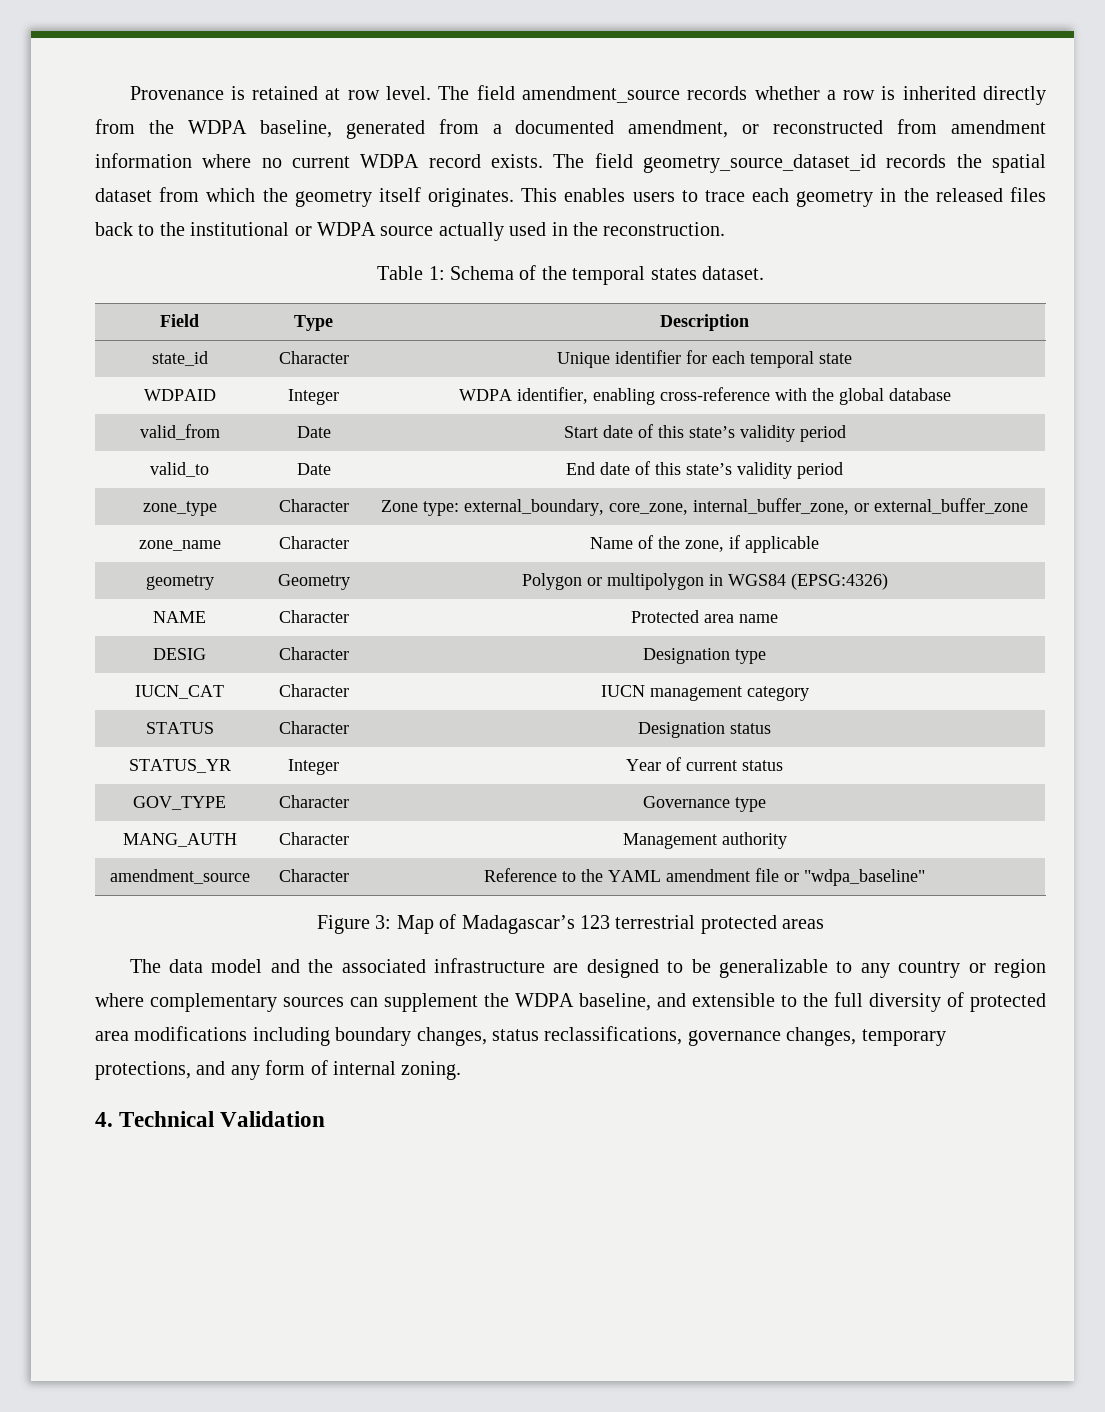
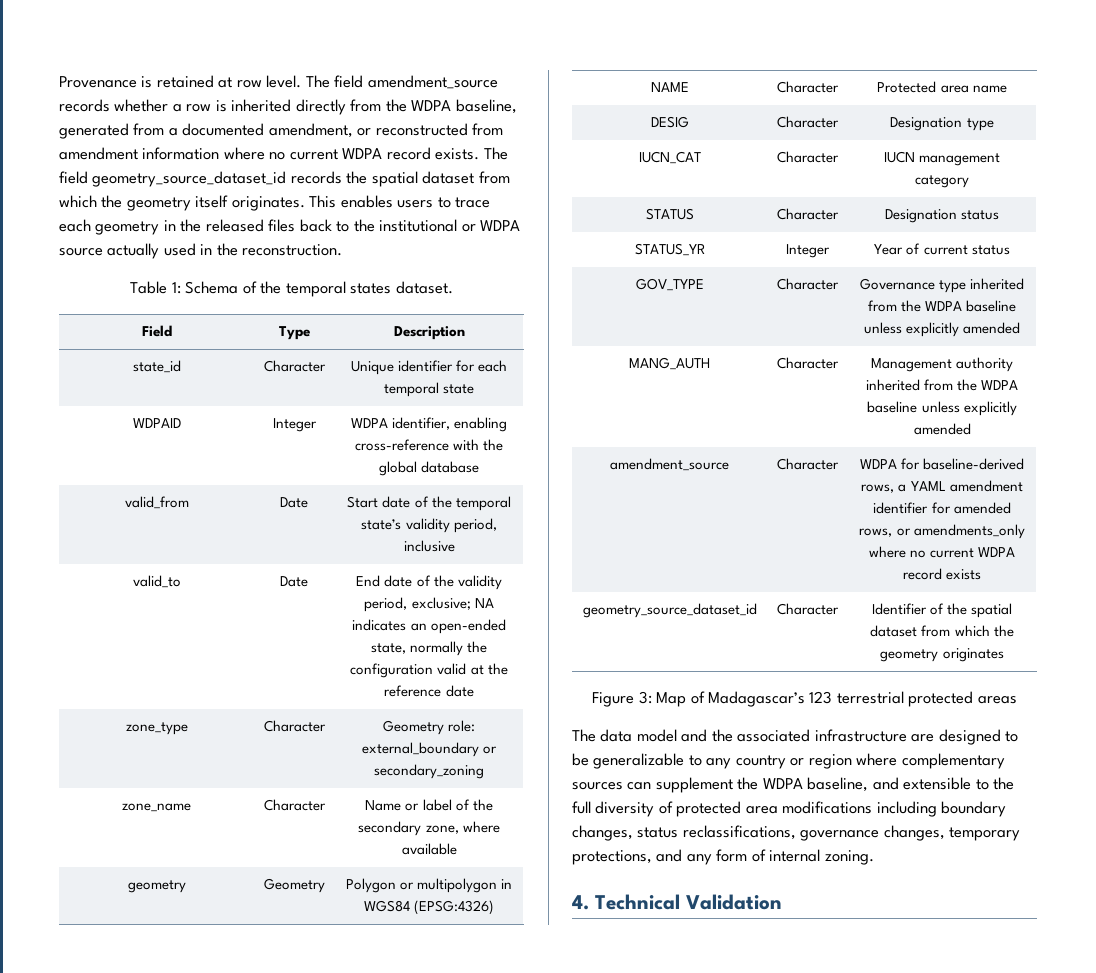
- valid_from | Date | Start date of this state’s validity period
+ valid_from | Date | Start date of the temporal state’s validity period, inclusive
- valid_to | Date | End date of this state’s validity period
- zone_type | Character | Zone type: external_boundary, core_zone, internal_buffer_zone, or external_buffer_zone
- zone_name | Character | Name of the zone, if applicable
+ valid_to | Date | End date of the validity period, exclusive; NA indicates an open-ended state, normally the configuration valid at the reference date
+ zone_type | Character | Geometry role: external_boundary or secondary_zoning
+ zone_name | Character | Name or label of the secondary zone, where available
- GOV_TYPE | Character | Governance type
- MANG_AUTH | Character | Management authority
- amendment_source | Character | Reference to the YAML amendment file or "wdpa_baseline"
+ GOV_TYPE | Character | Governance type inherited from the WDPA baseline unless explicitly amended
+ MANG_AUTH | Character | Management authority inherited from the WDPA baseline unless explicitly amended
+ amendment_source | Character | WDPA for baseline-derived rows, a YAML amendment identifier for amended rows, or amendments_only where no current WDPA record exists
+ geometry_source_dataset_id | Character | Identifier of the spatial dataset from which the geometry originates

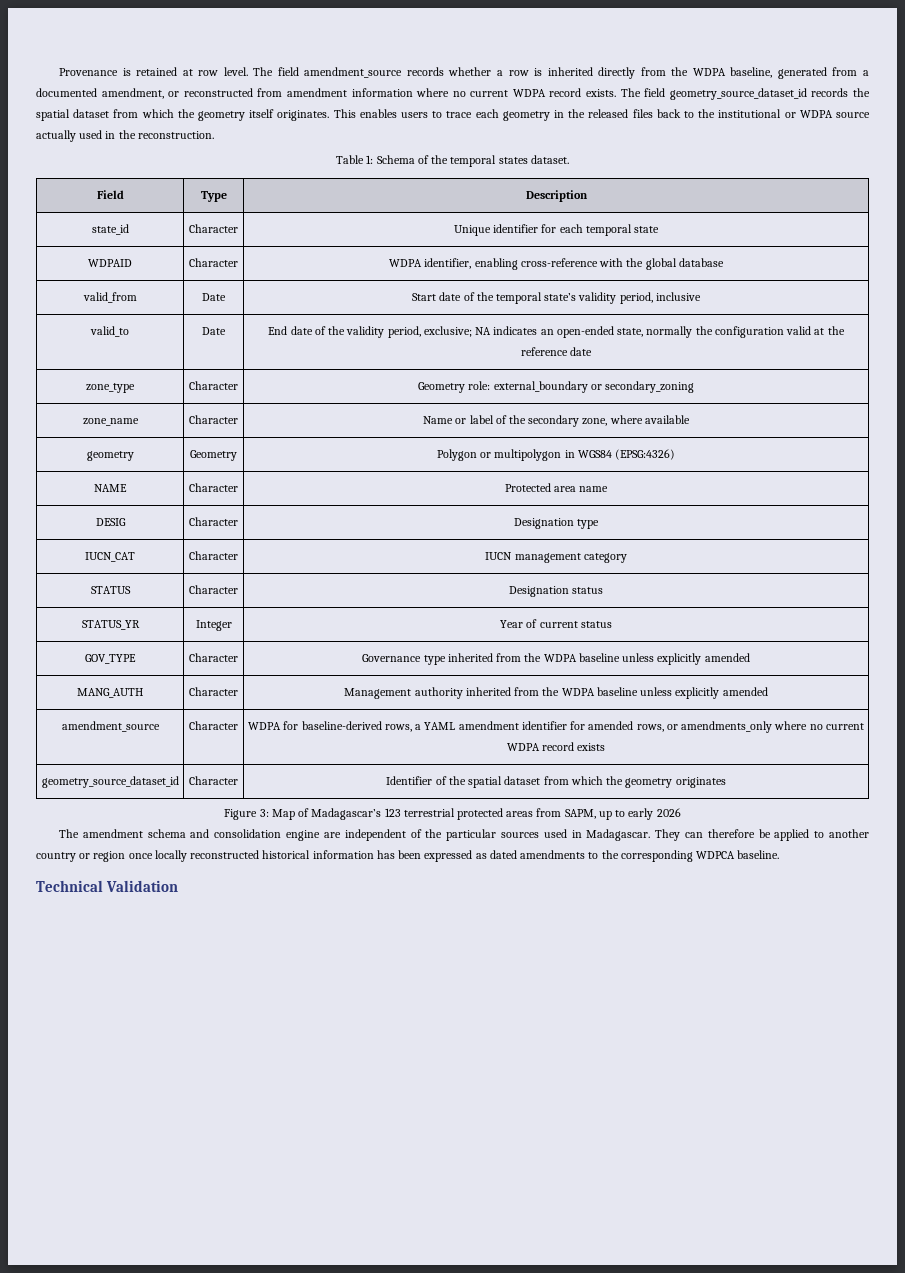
- WDPAID | Integer | WDPA identifier, enabling cross-reference with the global database
+ WDPAID | Character | WDPA identifier, enabling cross-reference with the global database
- Figure 3: Map of Madagascar’s 123 terrestrial protected areas
- The data model and the associated infrastructure are designed to be generalizable to any country or region where complementary sources can supplement the WDPA baseline, and extensible to the full diversity of protected area modifications including boundary changes, status reclassifications, governance changes, temporary protections, and any form of internal zoning.
- 4. Technical Validation
+ Figure 3: Map of Madagascar’s 123 terrestrial protected areas from SAPM, up to early 2026
+ The amendment schema and consolidation engine are independent of the particular sources used in Madagascar. They can therefore be applied to another country or region once locally reconstructed historical information has been expressed as dated amendments to the corresponding WDPCA baseline.
+ Technical Validation

